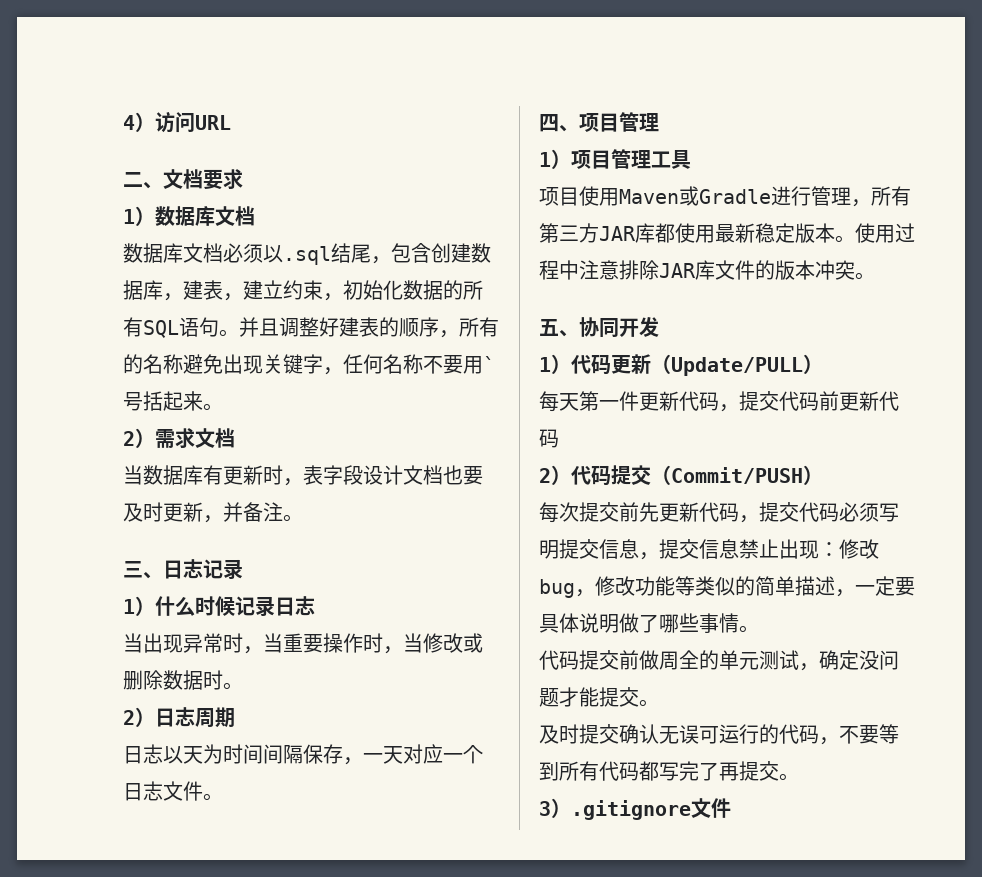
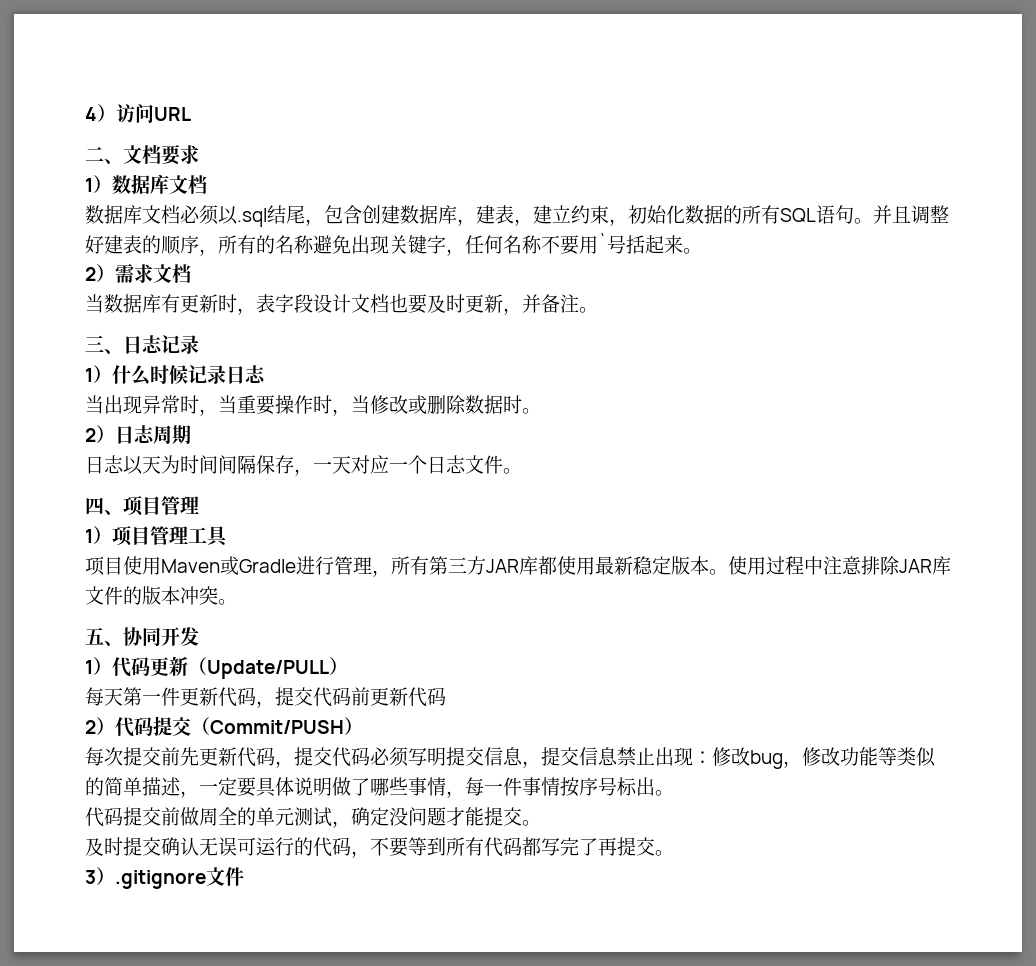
- 每次提交前先更新代码，提交代码必须写明提交信息，提交信息禁止出现：修改bug，修改功能等类似的简单描述，一定要具体说明做了哪些事情。
+ 每次提交前先更新代码，提交代码必须写明提交信息，提交信息禁止出现：修改bug，修改功能等类似的简单描述，一定要具体说明做了哪些事情，每一件事情按序号标出。

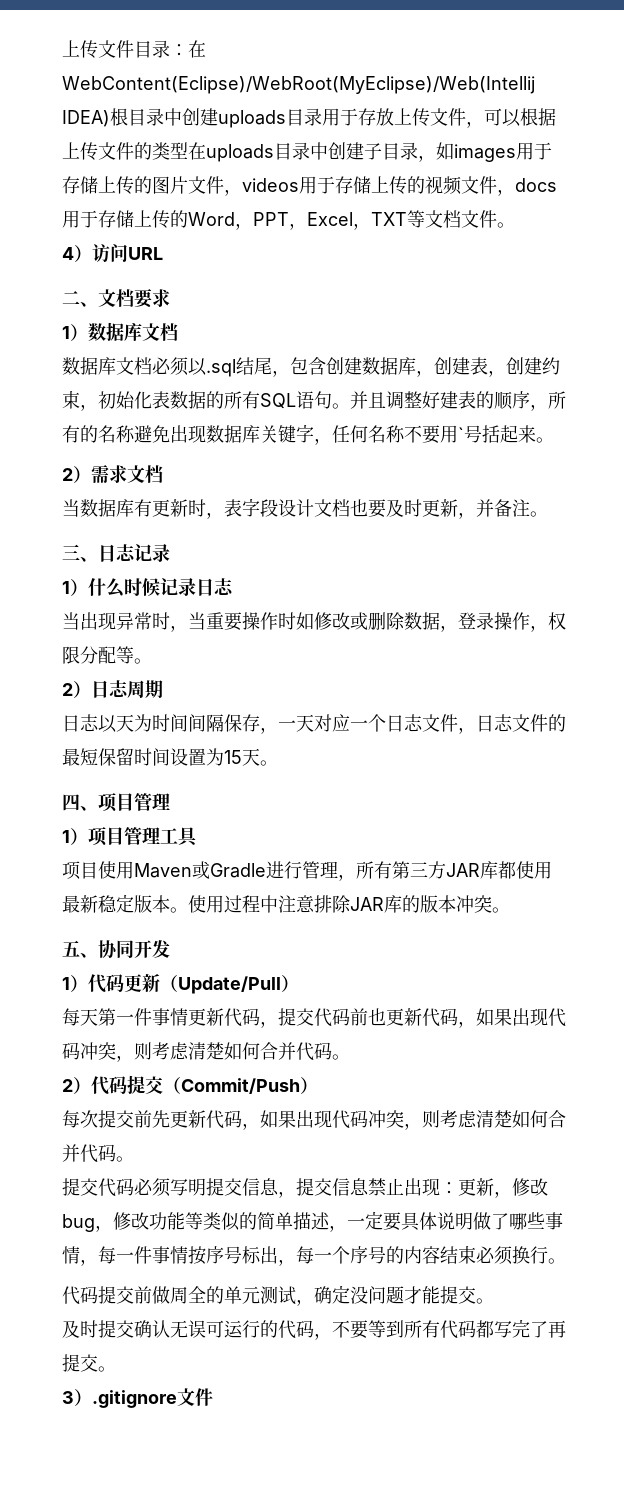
+ 上传文件目录：在WebContent(Eclipse)/WebRoot(MyEclipse)/Web(Intellij IDEA)根目录中创建uploads目录用于存放上传文件，可以根据上传文件的类型在uploads目录中创建子目录，如images用于存储上传的图片文件，videos用于存储上传的视频文件，docs用于存储上传的Word，PPT，Excel，TXT等文档文件。
- 数据库文档必须以.sql结尾，包含创建数据库，建表，建立约束，初始化数据的所有SQL语句。
+ 数据库文档必须以.sql结尾，包含创建数据库，创建表，创建约束，初始化表数据的所有SQL语句。
- 并且调整好建表的顺序，所有的名称避免出现关键字，任何名称不要用`号括起来。
+ 并且调整好建表的顺序，所有的名称避免出现数据库关键字，任何名称不要用`号括起来。
- 当出现异常时，当重要操作时，当修改或删除数据时。
+ 当出现异常时，当重要操作时如修改或删除数据，登录操作，权限分配等。
- 日志以天为时间间隔保存，一天对应一个日志文件。
+ 日志以天为时间间隔保存，一天对应一个日志文件，日志文件的最短保留时间设置为15天。
- 使用过程中注意排除JAR库文件的版本冲突。
+ 使用过程中注意排除JAR库的版本冲突。
- 1）代码更新（Update/PULL）
+ 1）代码更新（Update/Pull）
- 每天第一件更新代码，提交代码前更新代码
+ 每天第一件事情更新代码，提交代码前也更新代码，如果出现代码冲突，则考虑清楚如何合并代码。
- 2）代码提交（Commit/PUSH）
+ 2）代码提交（Commit/Push）
- 每次提交前先更新代码，提交代码必须写明提交信息，提交信息禁止出现：修改bug，修改功能等类似的简单描述，一定要具体说明做了哪些事情，每一件事情按序号标出。
+ 每次提交前先更新代码，如果出现代码冲突，则考虑清楚如何合并代码。
+ 提交代码必须写明提交信息，提交信息禁止出现：更新，修改bug，修改功能等类似的简单描述，一定要具体说明做了哪些事情，每一件事情按序号标出，每一个序号的内容结束必须换行。

